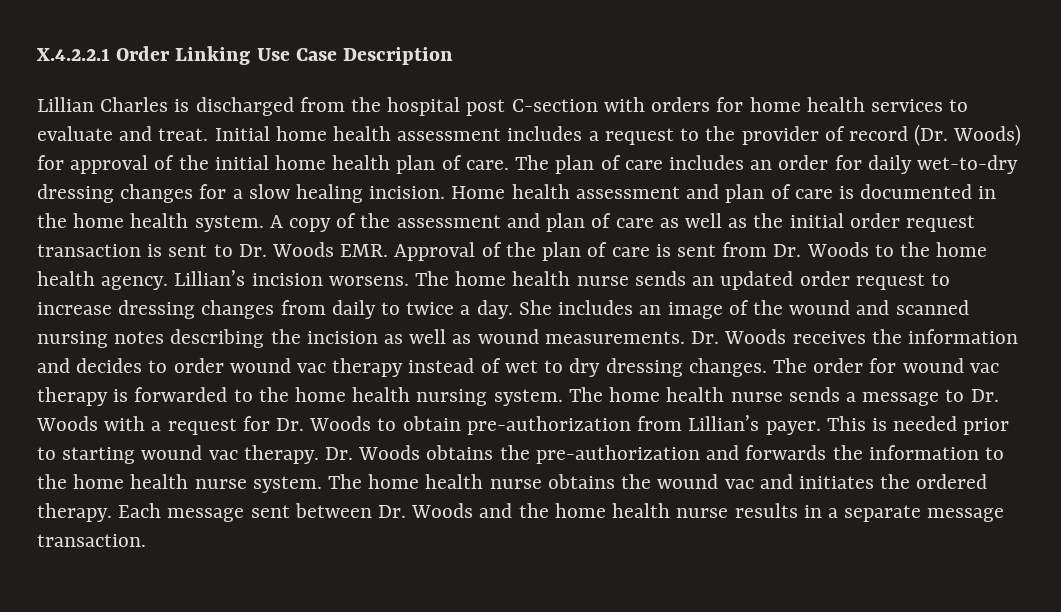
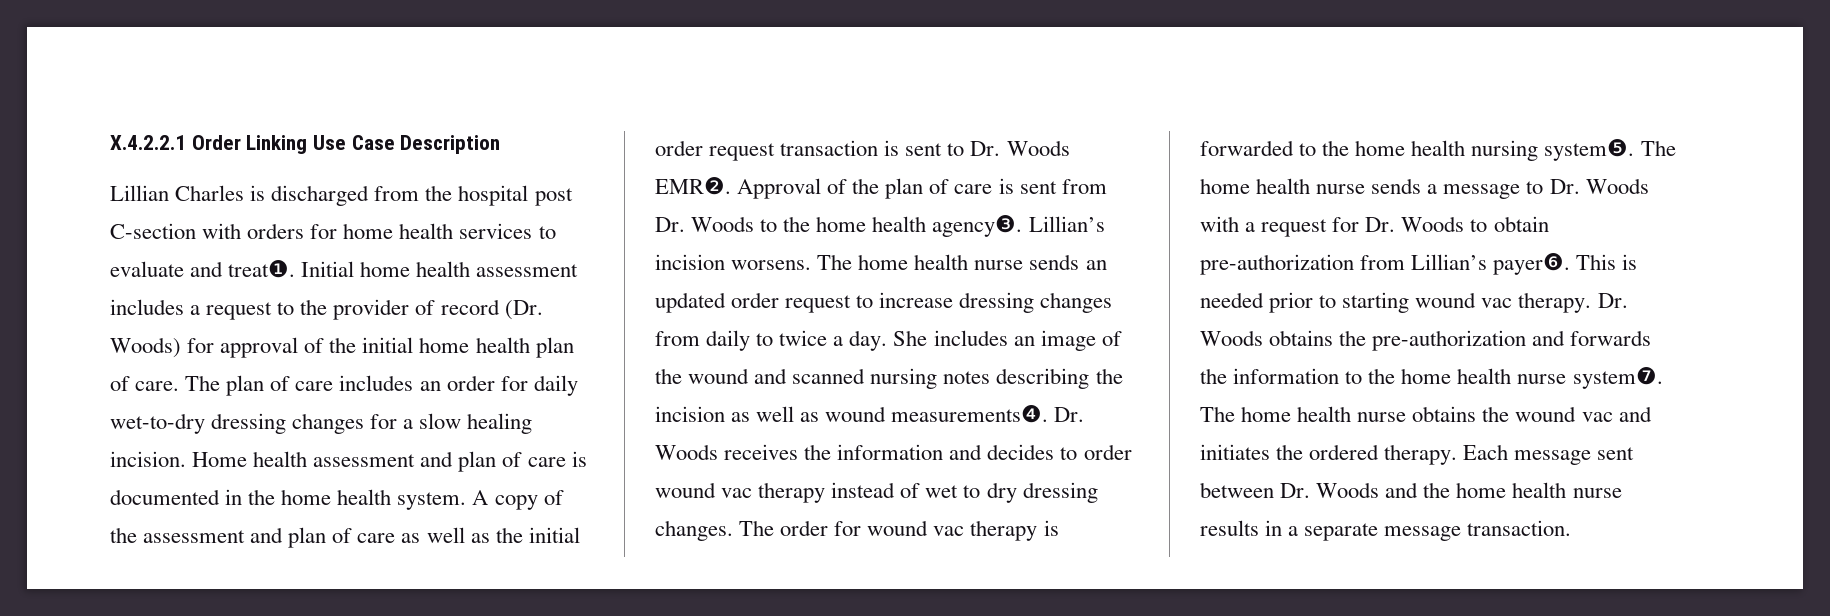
- Lillian Charles is discharged from the hospital post C-section with orders for home health services to evaluate and treat.
+ Lillian Charles is discharged from the hospital post C-section with orders for home health services to evaluate and treat❶.
- A copy of the assessment and plan of care as well as the initial order request transaction is sent to Dr. Woods EMR. Approval of the plan of care is sent from Dr. Woods to the home health agency.
+ A copy of the assessment and plan of care as well as the initial order request transaction is sent to Dr. Woods EMR❷. Approval of the plan of care is sent from Dr. Woods to the home health agency❸.
- She includes an image of the wound and scanned nursing notes describing the incision as well as wound measurements.
+ She includes an image of the wound and scanned nursing notes describing the incision as well as wound measurements❹.
- The order for wound vac therapy is forwarded to the home health nursing system.
+ The order for wound vac therapy is forwarded to the home health nursing system❺.
- The home health nurse sends a message to Dr. Woods with a request for Dr. Woods to obtain pre-authorization from Lillian’s payer.
+ The home health nurse sends a message to Dr. Woods with a request for Dr. Woods to obtain pre-authorization from Lillian’s payer❻.
- Dr. Woods obtains the pre-authorization and forwards the information to the home health nurse system.
+ Dr. Woods obtains the pre-authorization and forwards the information to the home health nurse system❼.

